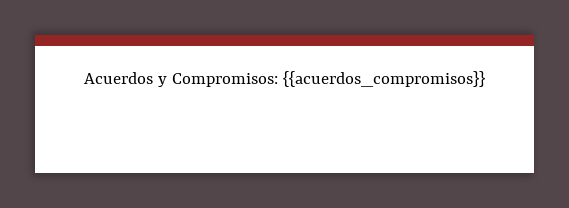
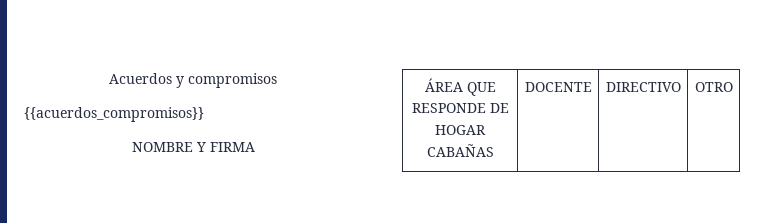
- Acuerdos y Compromisos: {{acuerdos_compromisos}}
+ Acuerdos y compromisos
+ {{acuerdos_compromisos}}
+ NOMBRE Y FIRMA
+ ÁREA QUE RESPONDE DE HOGAR CABAÑAS | DOCENTE | DIRECTIVO | OTRO

